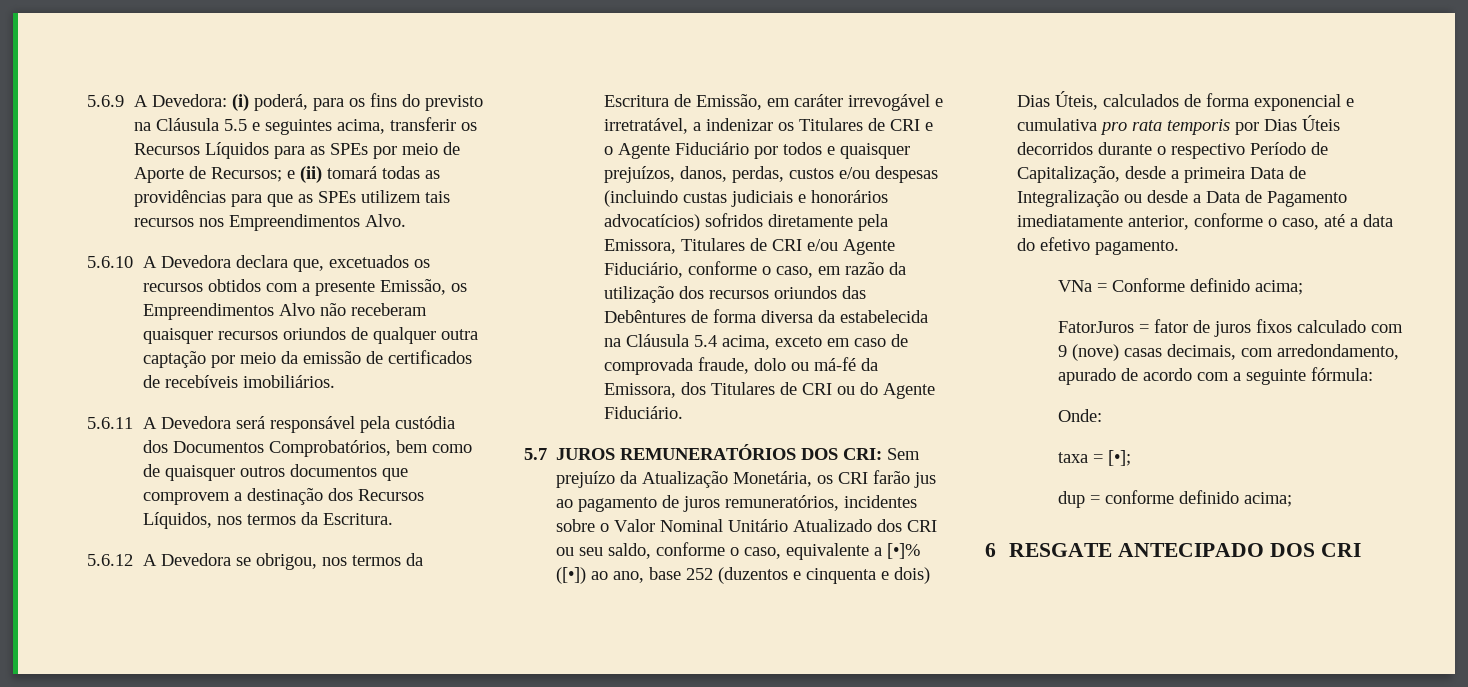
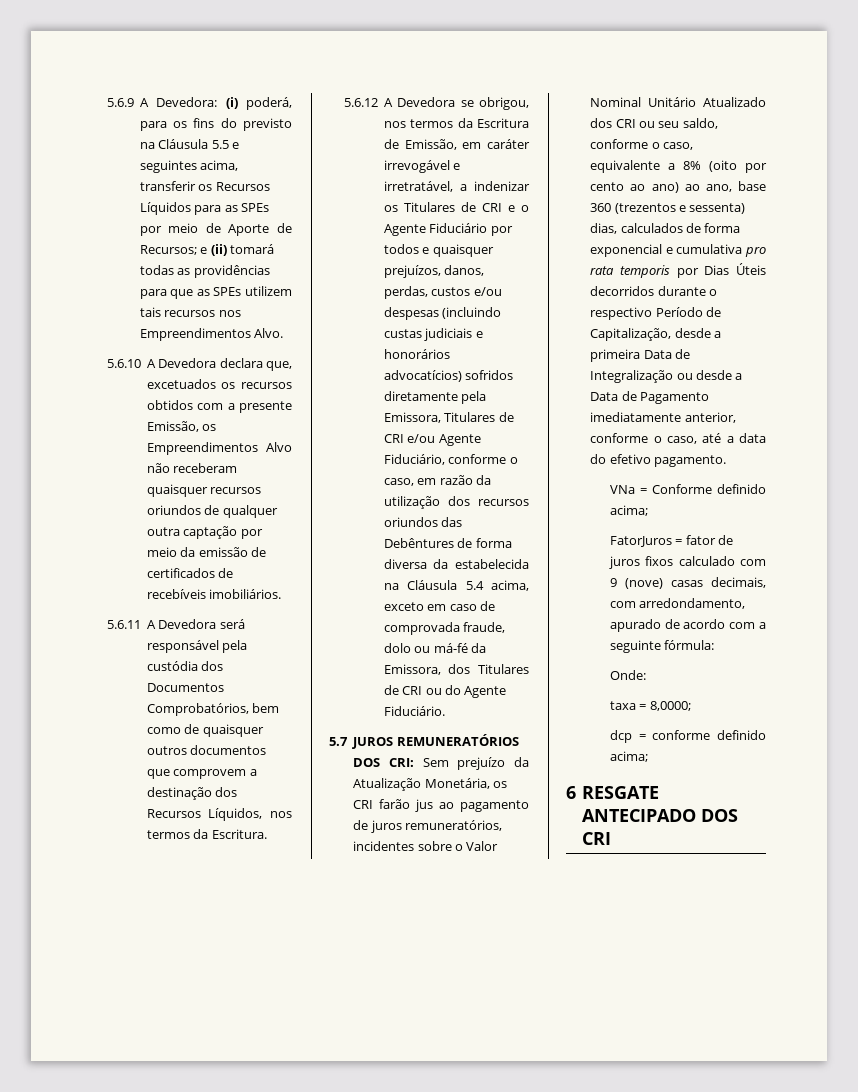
- Sem prejuízo da Atualização Monetária, os CRI farão jus ao pagamento de juros remuneratórios, incidentes sobre o Valor Nominal Unitário Atualizado dos CRI ou seu saldo, conforme o caso, equivalente a [•]% ([•]) ao ano, base 252 (duzentos e cinquenta e dois) Dias Úteis, calculados de forma exponencial e cumulativa pro rata temporis por Dias Úteis decorridos durante o respectivo Período de Capitalização, desde a primeira Data de Integralização ou desde a Data de Pagamento imediatamente anterior, conforme o caso, até a data do efetivo pagamento.
+ Sem prejuízo da Atualização Monetária, os CRI farão jus ao pagamento de juros remuneratórios, incidentes sobre o Valor Nominal Unitário Atualizado dos CRI ou seu saldo, conforme o caso, equivalente a 8% (oito por cento ao ano) ao ano, base 360 (trezentos e sessenta) dias, calculados de forma exponencial e cumulativa pro rata temporis por Dias Úteis decorridos durante o respectivo Período de Capitalização, desde a primeira Data de Integralização ou desde a Data de Pagamento imediatamente anterior, conforme o caso, até a data do efetivo pagamento.
- taxa = [•];
- dup = conforme definido acima;
+ taxa = 8,0000;
+ dcp = conforme definido acima;

